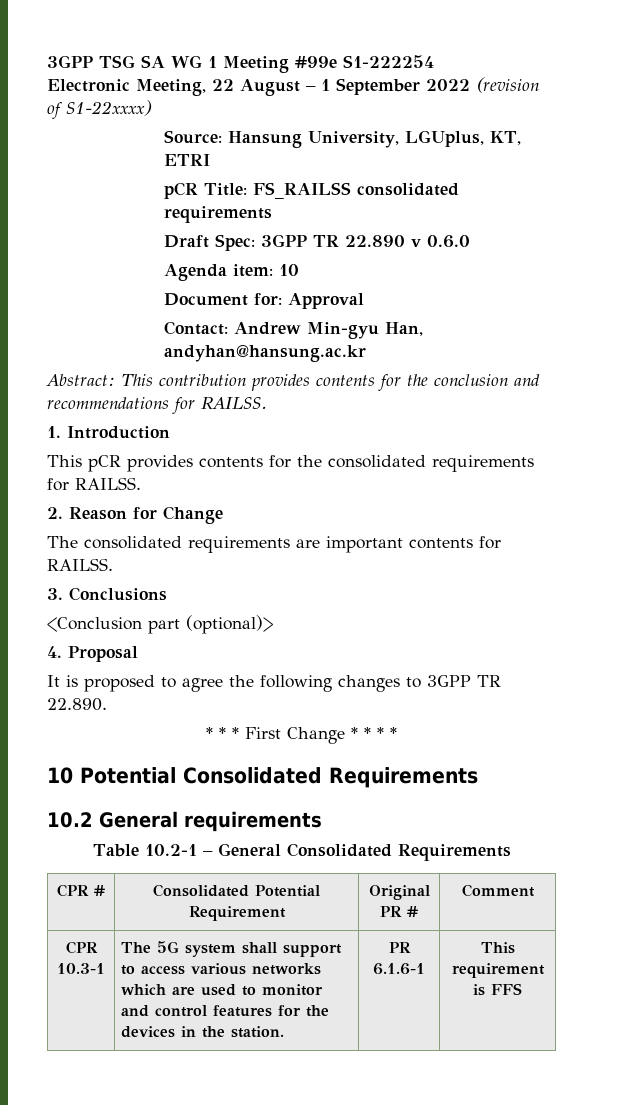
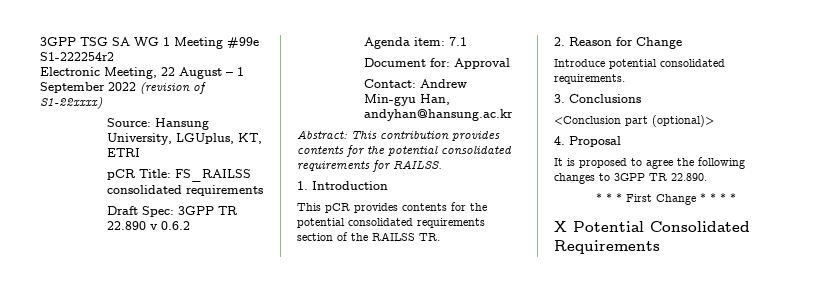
- 3GPP TSG SA WG 1 Meeting #99e S1-222254
+ 3GPP TSG SA WG 1 Meeting #99e S1-222254r2
- Draft Spec: 3GPP TR 22.890 v 0.6.0
+ Draft Spec: 3GPP TR 22.890 v 0.6.2
- Agenda item: 10
+ Agenda item: 7.1
- Abstract: This contribution provides contents for the conclusion and recommendations for RAILSS.
+ Abstract: This contribution provides contents for the potential consolidated requirements for RAILSS.
- This pCR provides contents for the consolidated requirements for RAILSS.
+ This pCR provides contents for the potential consolidated requirements section of the RAILSS TR.
- The consolidated requirements are important contents for RAILSS.
+ Introduce potential consolidated requirements.
- 10 Potential Consolidated Requirements
+ X Potential Consolidated Requirements
- 10.2 General requirements
- Table 10.2-1 – General Consolidated Requirements
- CPR # | Consolidated Potential Requirement | Original PR # | Comment
- CPR 10.3-1 | The 5G system shall support to access various networks which are used to monitor and control features for the devices in the station. | PR 6.1.6-1 | This requirement is FFS

